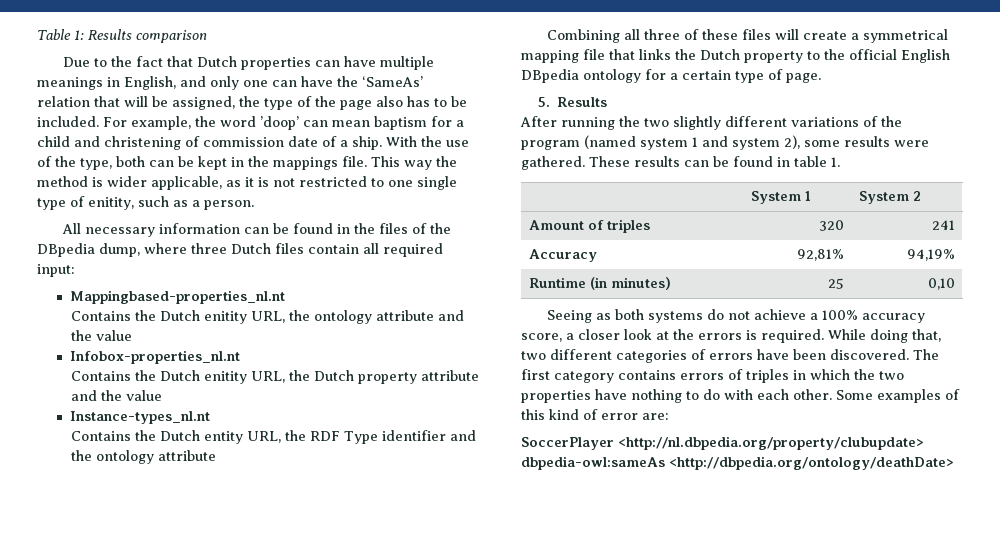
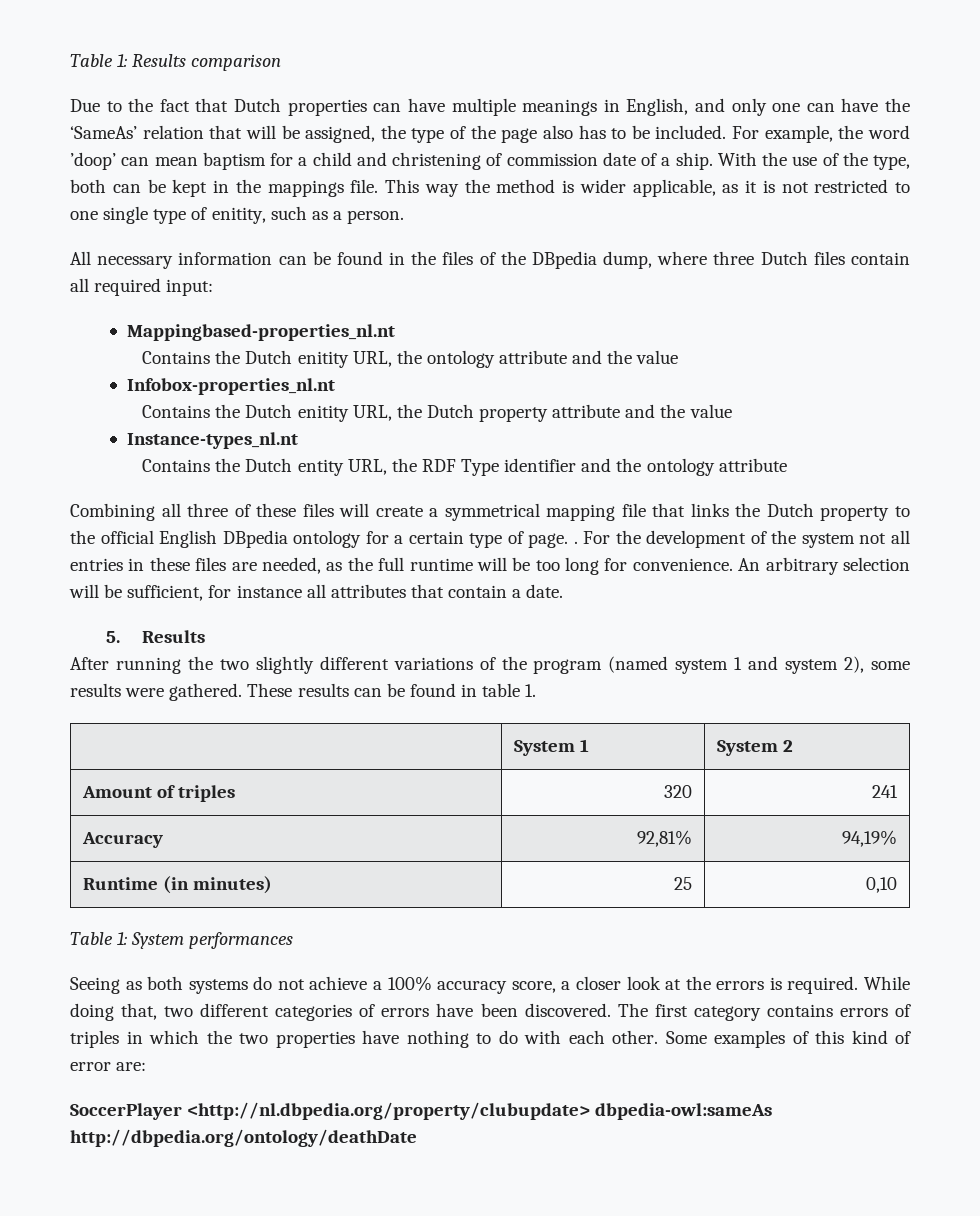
- Combining all three of these files will create a symmetrical mapping file that links the Dutch property to the official English DBpedia ontology for a certain type of page.
+ Combining all three of these files will create a symmetrical mapping file that links the Dutch property to the official English DBpedia ontology for a certain type of page. . For the development of the system not all entries in these files are needed, as the full runtime will be too long for convenience. An arbitrary selection will be sufficient, for instance all attributes that contain a date.
+ Table 1: System performances
- SoccerPlayer <http://nl.dbpedia.org/property/clubupdate> dbpedia-owl:sameAs <http://dbpedia.org/ontology/deathDate>
+ SoccerPlayer <http://nl.dbpedia.org/property/clubupdate> dbpedia-owl:sameAs http://dbpedia.org/ontology/deathDate

